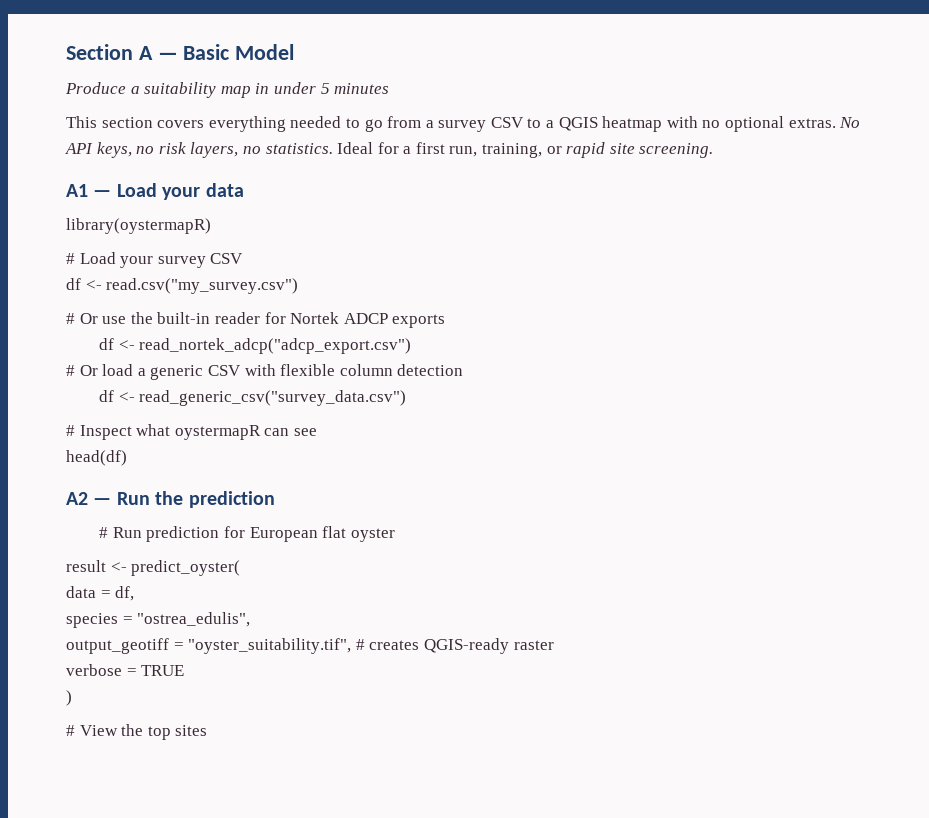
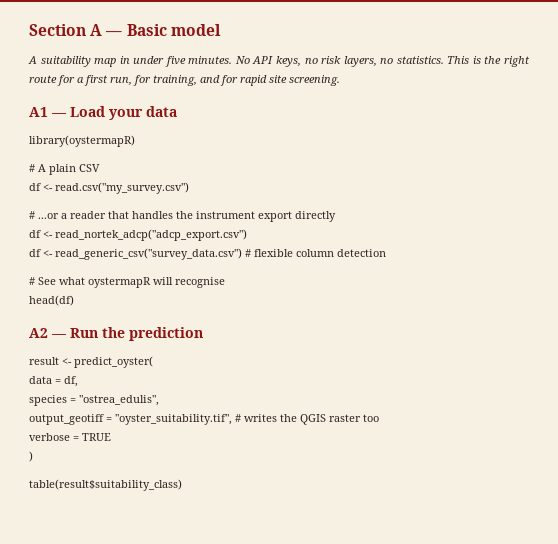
- Section A — Basic Model
- Produce a suitability map in under 5 minutes
- This section covers everything needed to go from a survey CSV to a QGIS heatmap with no optional extras.
+ Section A — Basic model
+ A suitability map in under five minutes.
- Ideal for a first run, training, or rapid site screening.
+ This is the right route for a first run, for training, and for rapid site screening.
- # Load your survey CSV
+ # A plain CSV
- # Or use the built-in reader for Nortek ADCP exports
+ # ...or a reader that handles the instrument export directly
  df <- read_nortek_adcp("adcp_export.csv")
- # Or load a generic CSV with flexible column detection
+ df <- read_generic_csv("survey_data.csv") # flexible column detection
- df <- read_generic_csv("survey_data.csv")
- # Inspect what oystermapR can see
+ # See what oystermapR will recognise
- # Run prediction for European flat oyster
- output_geotiff = "oyster_suitability.tif", # creates QGIS-ready raster
+ output_geotiff = "oyster_suitability.tif", # writes the QGIS raster too
- # View the top sites
+ table(result$suitability_class)

